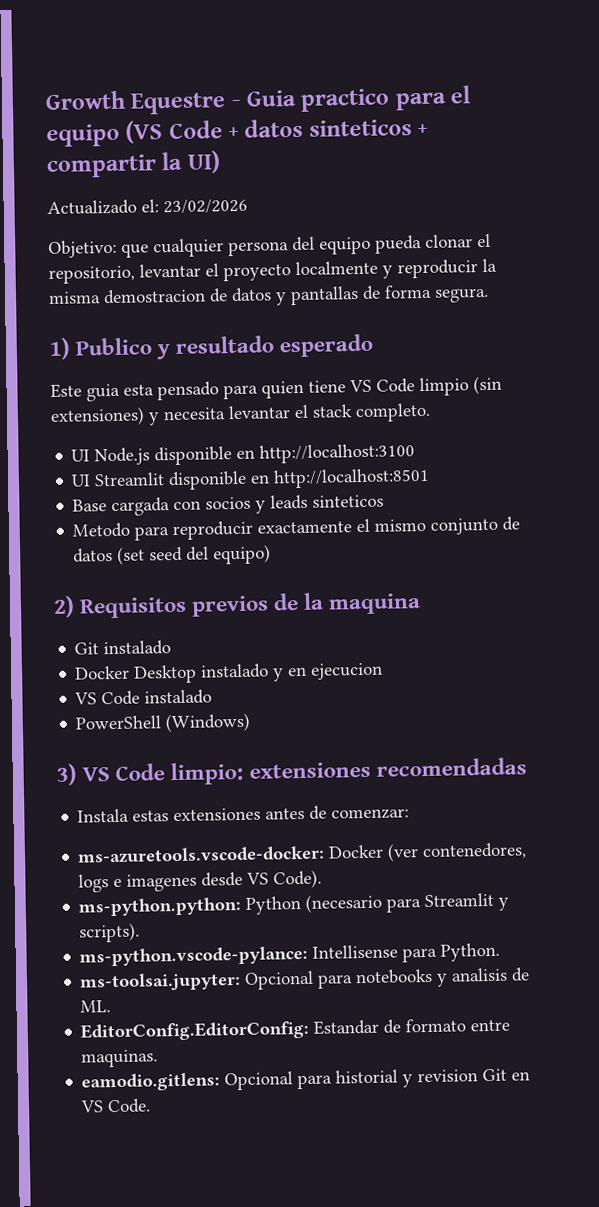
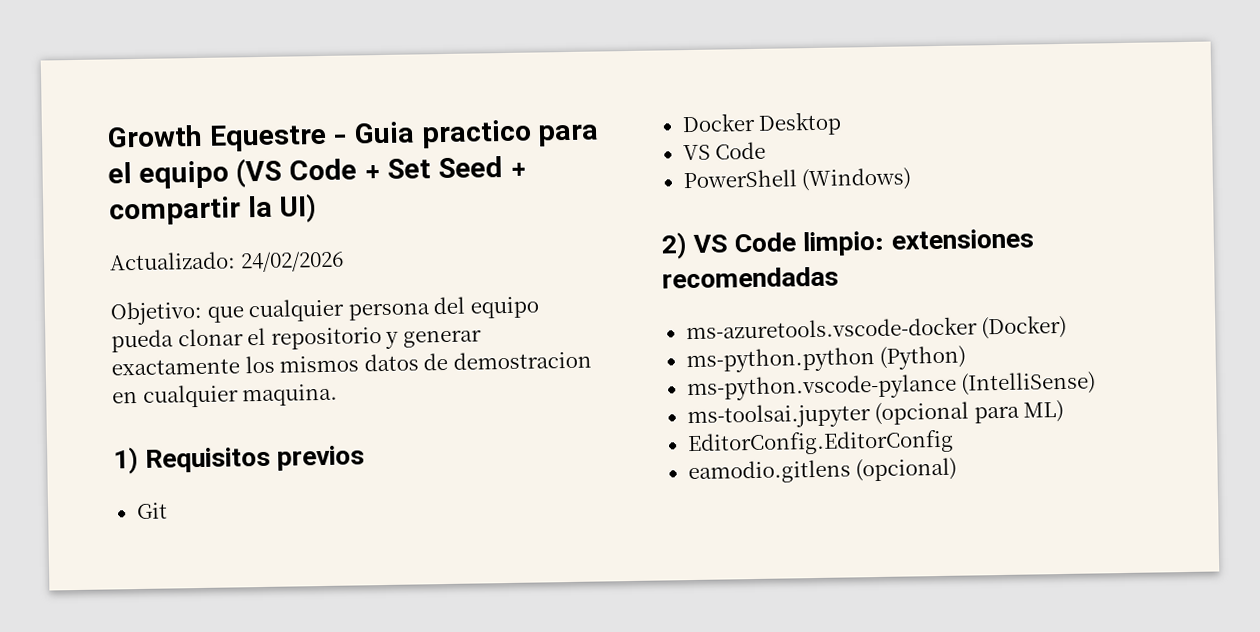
- Growth Equestre - Guia practico para el equipo (VS Code + datos sinteticos + compartir la UI)
+ Growth Equestre - Guia practico para el equipo (VS Code + Set Seed + compartir la UI)
- Actualizado el: 23/02/2026
+ Actualizado: 24/02/2026
- Objetivo: que cualquier persona del equipo pueda clonar el repositorio, levantar el proyecto localmente y reproducir la misma demostracion de datos y pantallas de forma segura.
- 1) Publico y resultado esperado
- Este guia esta pensado para quien tiene VS Code limpio (sin extensiones) y necesita levantar el stack completo.
- UI Node.js disponible en http://localhost:3100
- UI Streamlit disponible en http://localhost:8501
- Base cargada con socios y leads sinteticos
- Metodo para reproducir exactamente el mismo conjunto de datos (set seed del equipo)
- 2) Requisitos previos de la maquina
- Git instalado
+ Objetivo: que cualquier persona del equipo pueda clonar el repositorio y generar exactamente los mismos datos de demostracion en cualquier maquina.
+ 1) Requisitos previos
+ Git
- Docker Desktop instalado y en ejecucion
- VS Code instalado
+ Docker Desktop
+ VS Code
- 3) VS Code limpio: extensiones recomendadas
+ 2) VS Code limpio: extensiones recomendadas
- Instala estas extensiones antes de comenzar:
- ms-azuretools.vscode-docker: Docker (ver contenedores, logs e imagenes desde VS Code).
- ms-python.python: Python (necesario para Streamlit y scripts).
- ms-python.vscode-pylance: Intellisense para Python.
- ms-toolsai.jupyter: Opcional para notebooks y analisis de ML.
- EditorConfig.EditorConfig: Estandar de formato entre maquinas.
- eamodio.gitlens: Opcional para historial y revision Git en VS Code.
+ ms-azuretools.vscode-docker (Docker)
+ ms-python.python (Python)
+ ms-python.vscode-pylance (IntelliSense)
+ ms-toolsai.jupyter (opcional para ML)
+ EditorConfig.EditorConfig
+ eamodio.gitlens (opcional)

